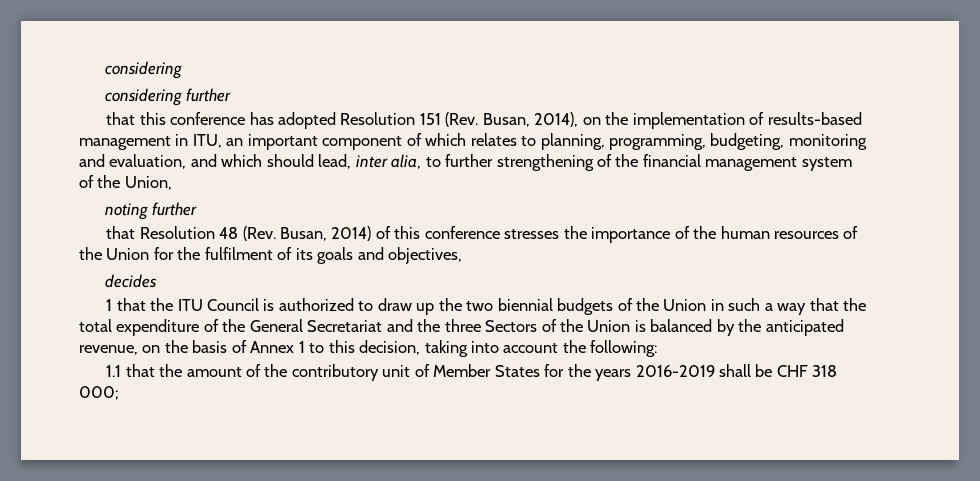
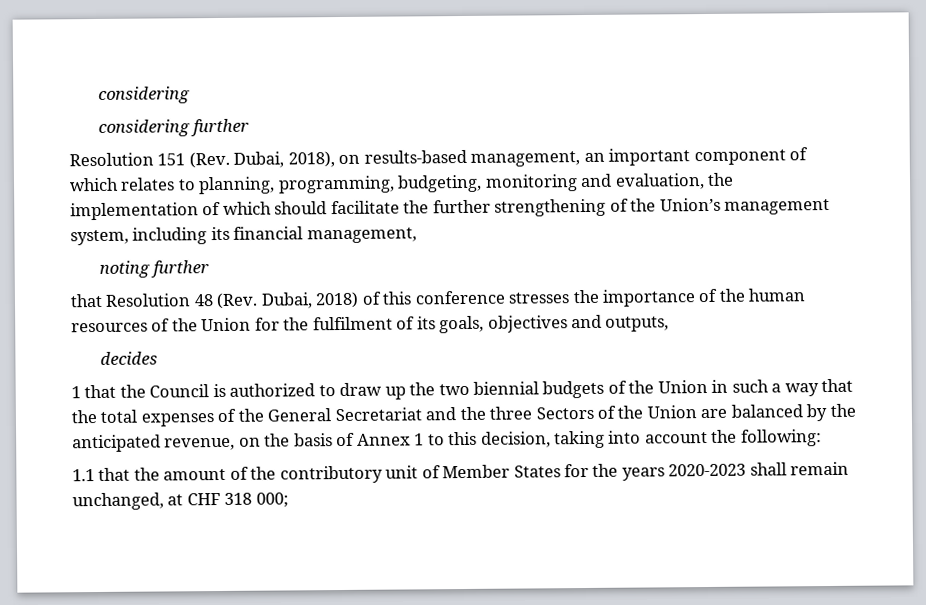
- that this conference has adopted Resolution 151 (Rev. Busan, 2014), on the implementation of results-based management in ITU, an important component of which relates to planning, programming, budgeting, monitoring and evaluation, and which should lead, inter alia, to further strengthening of the financial management system of the Union,
+ Resolution 151 (Rev. Dubai, 2018), on results-based management, an important component of which relates to planning, programming, budgeting, monitoring and evaluation, the implementation of which should facilitate the further strengthening of the Union’s management system, including its financial management,
- that Resolution 48 (Rev. Busan, 2014) of this conference stresses the importance of the human resources of the Union for the fulfilment of its goals and objectives,
+ that Resolution 48 (Rev. Dubai, 2018) of this conference stresses the importance of the human resources of the Union for the fulfilment of its goals, objectives and outputs,
- 1 that the ITU Council is authorized to draw up the two biennial budgets of the Union in such a way that the total expenditure of the General Secretariat and the three Sectors of the Union is balanced by the anticipated revenue, on the basis of Annex 1 to this decision, taking into account the following:
+ 1 that the Council is authorized to draw up the two biennial budgets of the Union in such a way that the total expenses of the General Secretariat and the three Sectors of the Union are balanced by the anticipated revenue, on the basis of Annex 1 to this decision, taking into account the following:
- 1.1 that the amount of the contributory unit of Member States for the years 2016-2019 shall be CHF 318 000;
+ 1.1 that the amount of the contributory unit of Member States for the years 2020-2023 shall remain unchanged, at CHF 318 000;

